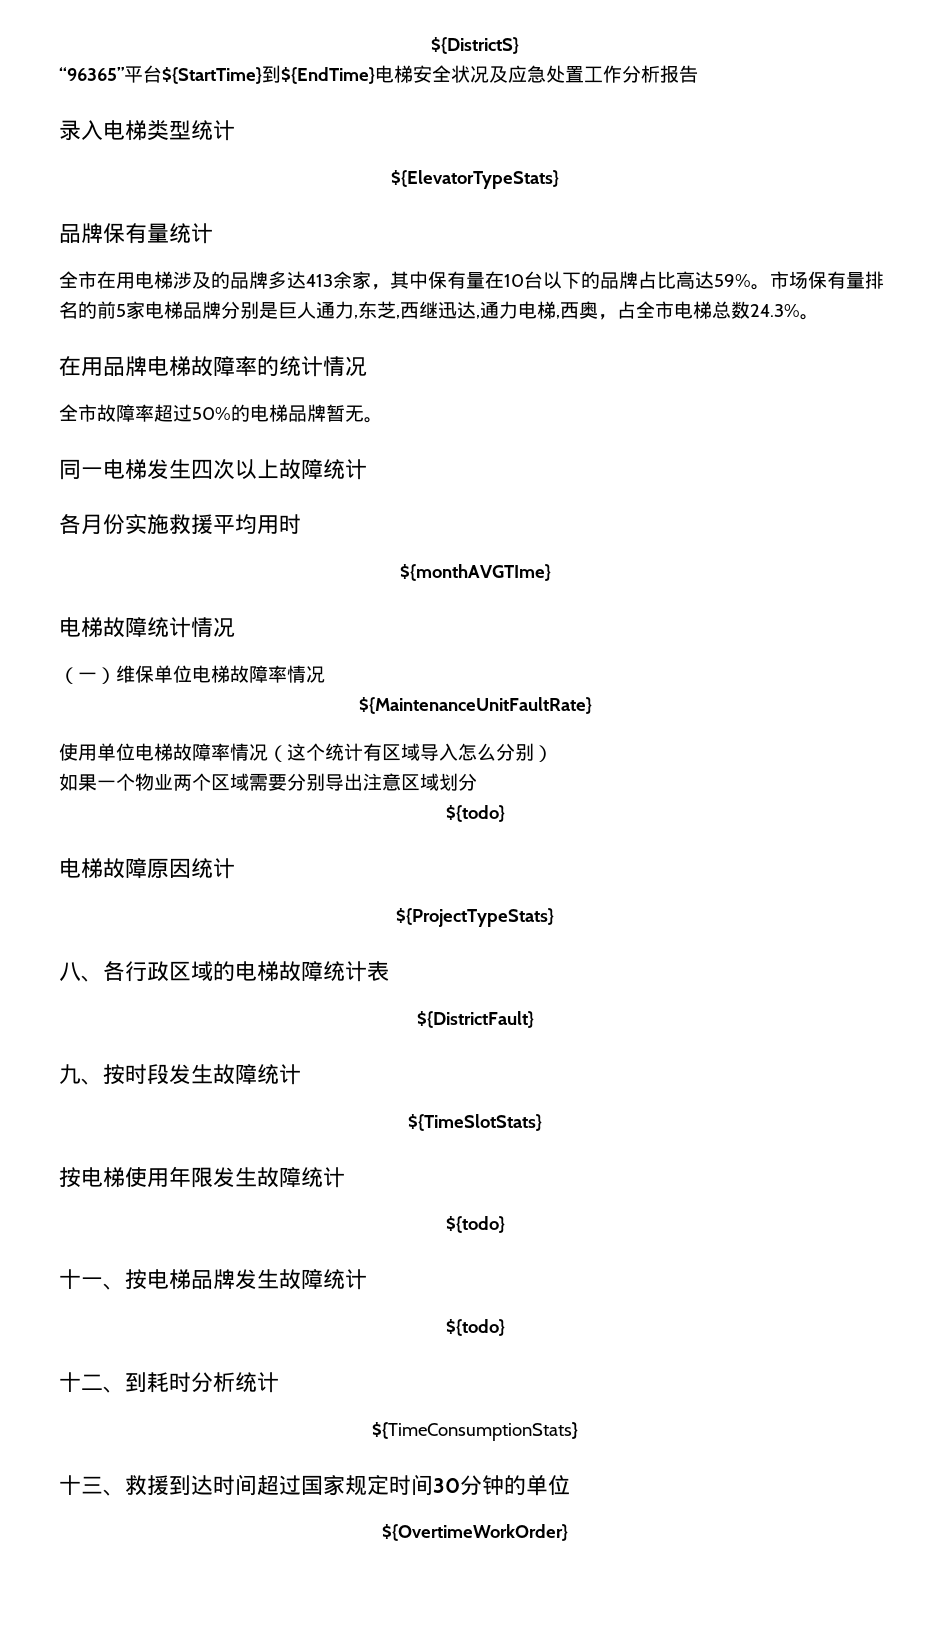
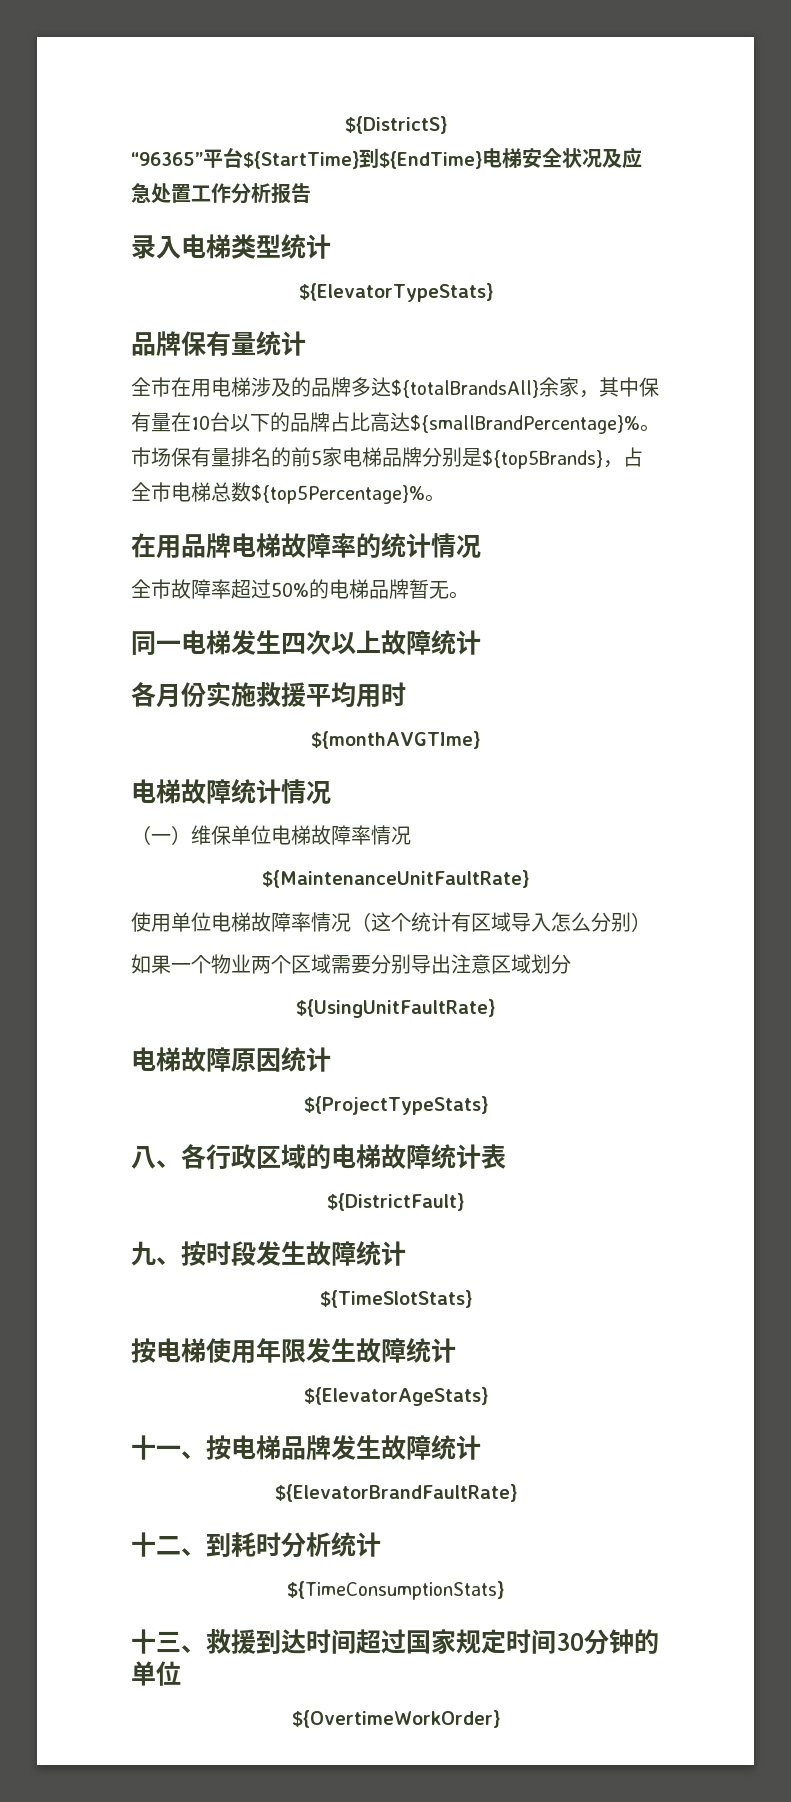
- 全市在用电梯涉及的品牌多达413余家，其中保有量在10台以下的品牌占比高达59%。
+ 全市在用电梯涉及的品牌多达${totalBrandsAll}余家，其中保有量在10台以下的品牌占比高达${smallBrandPercentage}%。
- 市场保有量排名的前5家电梯品牌分别是巨人通力,东芝,西继迅达,通力电梯,西奥，占全市电梯总数24.3%。
+ 市场保有量排名的前5家电梯品牌分别是${top5Brands}，占全市电梯总数${top5Percentage}%。
  如果一个物业两个区域需要分别导出注意区域划分
- ${todo}
+ ${UsingUnitFaultRate}
  按电梯使用年限发生故障统计
- ${todo}
+ ${ElevatorAgeStats}
  十一、按电梯品牌发生故障统计
- ${todo}
+ ${ElevatorBrandFaultRate}

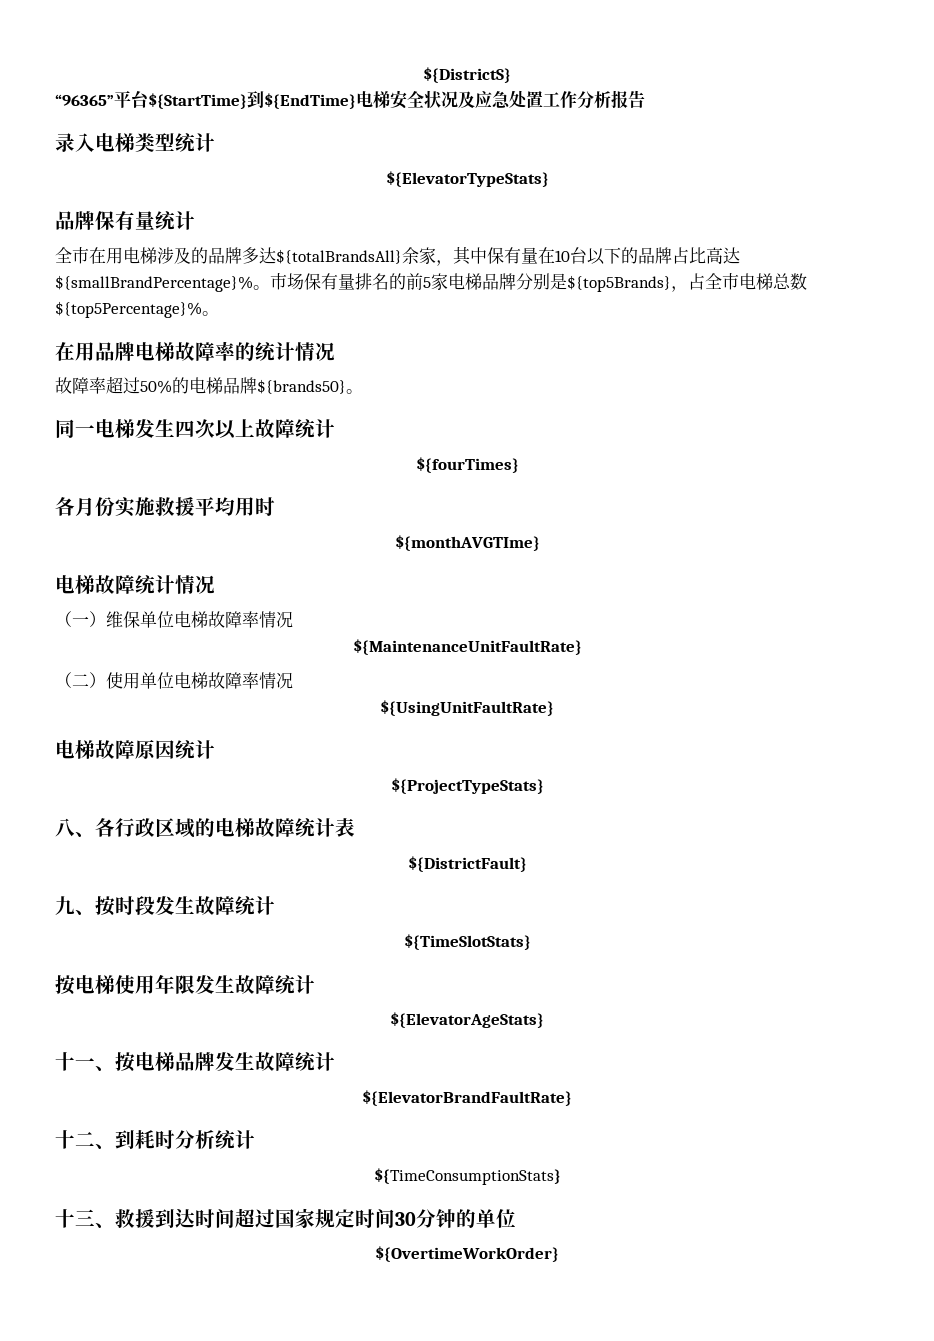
- 全市故障率超过50%的电梯品牌暂无。
+ 故障率超过50%的电梯品牌${brands50}。
+ ${fourTimes}
- 使用单位电梯故障率情况（这个统计有区域导入怎么分别）
- 如果一个物业两个区域需要分别导出注意区域划分
+ （二）使用单位电梯故障率情况

